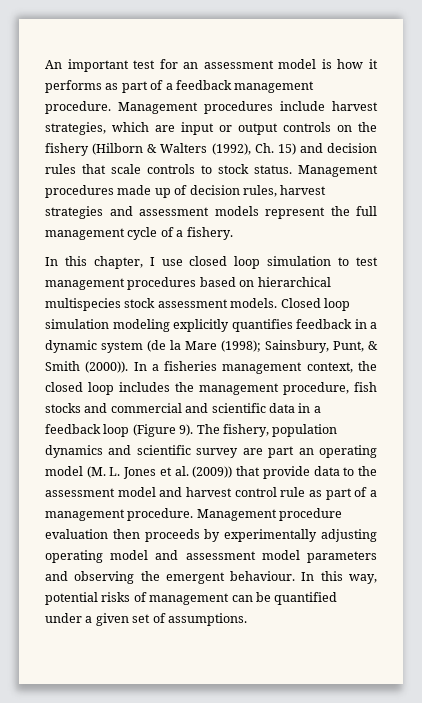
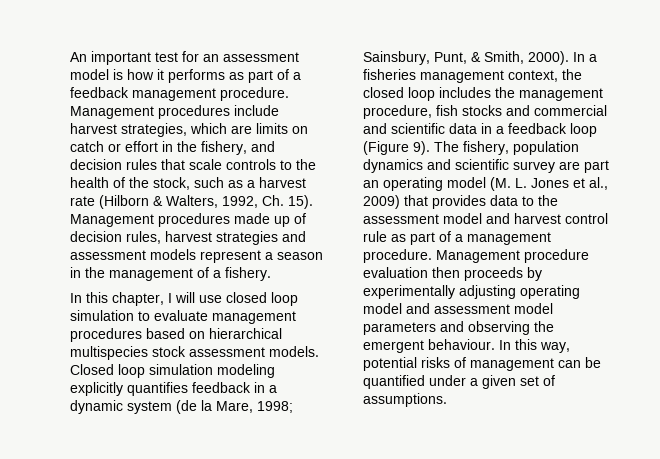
- Management procedures include harvest strategies, which are input or output controls on the fishery (Hilborn & Walters (1992), Ch. 15) and decision rules that scale controls to stock status.
+ Management procedures include harvest strategies, which are limits on catch or effort in the fishery, and decision rules that scale controls to the health of the stock, such as a harvest rate (Hilborn & Walters, 1992, Ch. 15).
- Management procedures made up of decision rules, harvest strategies and assessment models represent the full management cycle of a fishery.
+ Management procedures made up of decision rules, harvest strategies and assessment models represent a season in the management of a fishery.
- In this chapter, I use closed loop simulation to test management procedures based on hierarchical multispecies stock assessment models.
+ In this chapter, I will use closed loop simulation to evaluate management procedures based on hierarchical multispecies stock assessment models.
- Closed loop simulation modeling explicitly quantifies feedback in a dynamic system (de la Mare (1998); Sainsbury, Punt, & Smith (2000)).
+ Closed loop simulation modeling explicitly quantifies feedback in a dynamic system (de la Mare, 1998; Sainsbury, Punt, & Smith, 2000).
- The fishery, population dynamics and scientific survey are part an operating model (M. L. Jones et al. (2009)) that provide data to the assessment model and harvest control rule as part of a management procedure.
+ The fishery, population dynamics and scientific survey are part an operating model (M. L. Jones et al., 2009) that provides data to the assessment model and harvest control rule as part of a management procedure.

